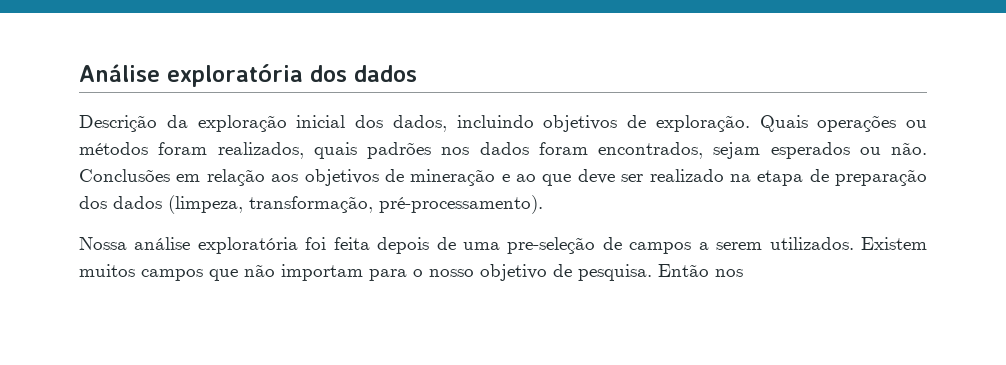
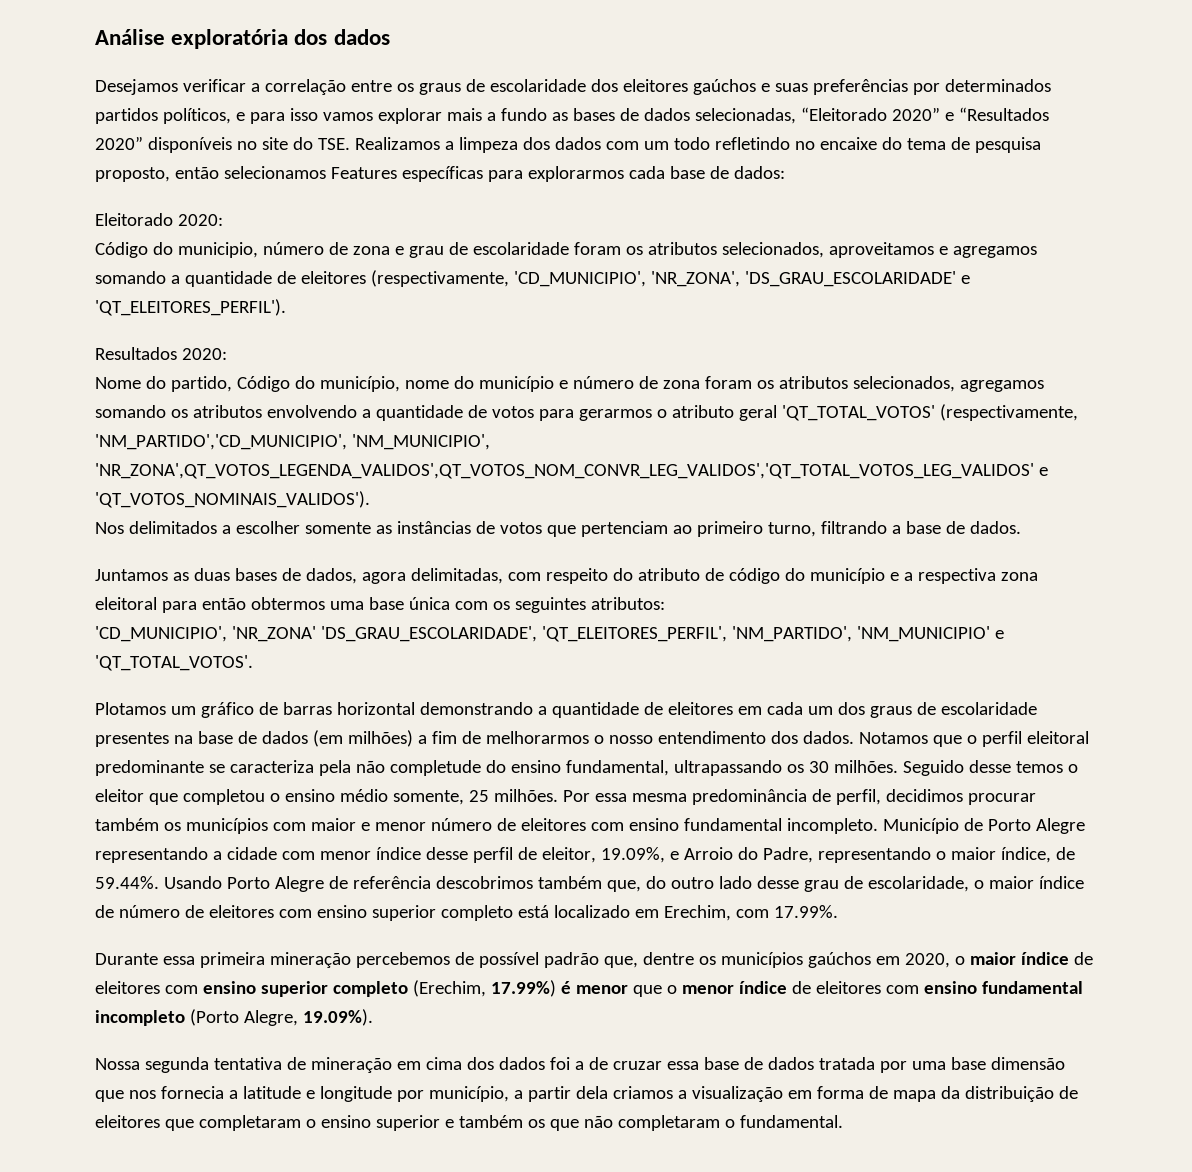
- Descrição da exploração inicial dos dados, incluindo objetivos de exploração. Quais operações ou métodos foram realizados, quais padrões nos dados foram encontrados, sejam esperados ou não. Conclusões em relação aos objetivos de mineração e ao que deve ser realizado na etapa de preparação dos dados (limpeza, transformação, pré-processamento).
- Nossa análise exploratória foi feita depois de uma pre-seleção de campos a serem utilizados. Existem muitos campos que não importam para o nosso objetivo de pesquisa. Então nos
+ Desejamos verificar a correlação entre os graus de escolaridade dos eleitores gaúchos e suas preferências por determinados partidos políticos, e para isso vamos explorar mais a fundo as bases de dados selecionadas, “Eleitorado 2020” e “Resultados 2020” disponíveis no site do TSE. Realizamos a limpeza dos dados com um todo refletindo no encaixe do tema de pesquisa proposto, então selecionamos Features específicas para explorarmos cada base de dados:
+ Eleitorado 2020:
+ Código do municipio, número de zona e grau de escolaridade foram os atributos selecionados, aproveitamos e agregamos somando a quantidade de eleitores (respectivamente, 'CD_MUNICIPIO', 'NR_ZONA', 'DS_GRAU_ESCOLARIDADE' e 'QT_ELEITORES_PERFIL').
+ Resultados 2020:
+ Nome do partido, Código do município, nome do município e número de zona foram os atributos selecionados, agregamos somando os atributos envolvendo a quantidade de votos para gerarmos o atributo geral 'QT_TOTAL_VOTOS' (respectivamente, 'NM_PARTIDO','CD_MUNICIPIO', 'NM_MUNICIPIO', 'NR_ZONA',QT_VOTOS_LEGENDA_VALIDOS',QT_VOTOS_NOM_CONVR_LEG_VALIDOS','QT_TOTAL_VOTOS_LEG_VALIDOS' e 'QT_VOTOS_NOMINAIS_VALIDOS').
+ Nos delimitados a escolher somente as instâncias de votos que pertenciam ao primeiro turno, filtrando a base de dados.
+ Juntamos as duas bases de dados, agora delimitadas, com respeito do atributo de código do município e a respectiva zona eleitoral para então obtermos uma base única com os seguintes atributos:
+ 'CD_MUNICIPIO', 'NR_ZONA' 'DS_GRAU_ESCOLARIDADE', 'QT_ELEITORES_PERFIL', 'NM_PARTIDO', 'NM_MUNICIPIO' e 'QT_TOTAL_VOTOS'.
+ Plotamos um gráfico de barras horizontal demonstrando a quantidade de eleitores em cada um dos graus de escolaridade presentes na base de dados (em milhões) a fim de melhorarmos o nosso entendimento dos dados. Notamos que o perfil eleitoral predominante se caracteriza pela não completude do ensino fundamental, ultrapassando os 30 milhões. Seguido desse temos o eleitor que completou o ensino médio somente, 25 milhões. Por essa mesma predominância de perfil, decidimos procurar também os municípios com maior e menor número de eleitores com ensino fundamental incompleto. Município de Porto Alegre representando a cidade com menor índice desse perfil de eleitor, 19.09%, e Arroio do Padre, representando o maior índice, de 59.44%. Usando Porto Alegre de referência descobrimos também que, do outro lado desse grau de escolaridade, o maior índice de número de eleitores com ensino superior completo está localizado em Erechim, com 17.99%.
+ Durante essa primeira mineração percebemos de possível padrão que, dentre os municípios gaúchos em 2020, o maior índice de eleitores com ensino superior completo (Erechim, 17.99%) é menor que o menor índice de eleitores com ensino fundamental incompleto (Porto Alegre, 19.09%).
+ Nossa segunda tentativa de mineração em cima dos dados foi a de cruzar essa base de dados tratada por uma base dimensão que nos fornecia a latitude e longitude por município, a partir dela criamos a visualização em forma de mapa da distribuição de eleitores que completaram o ensino superior e também os que não completaram o fundamental.

